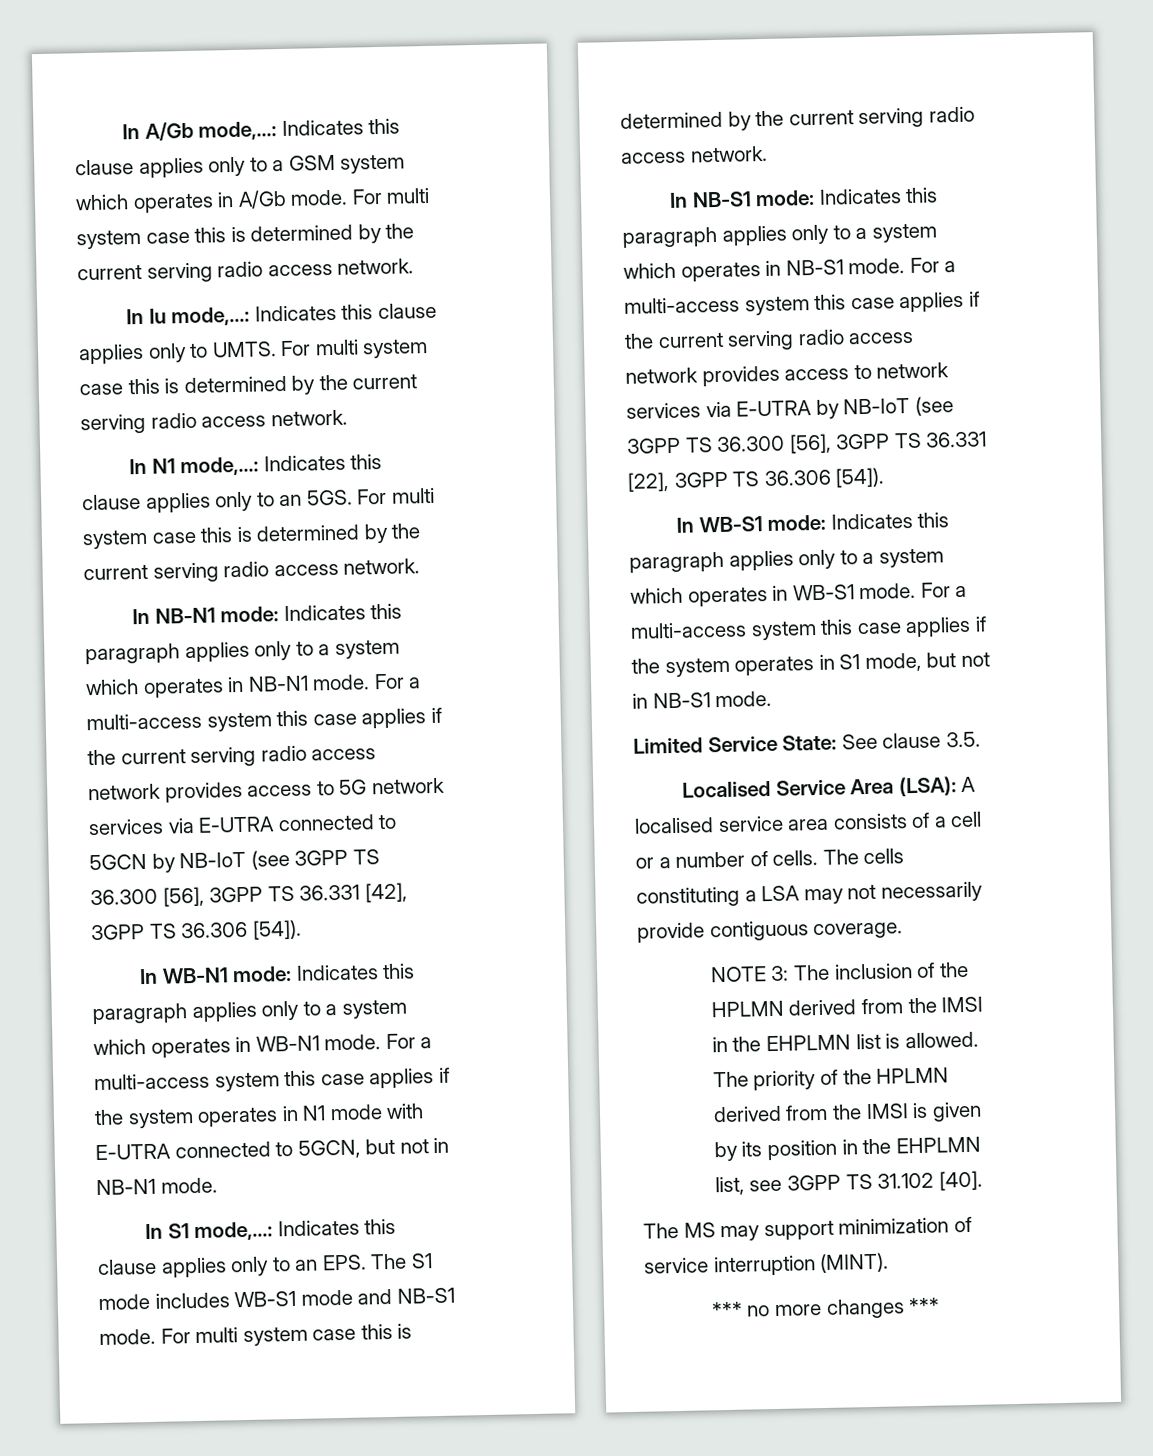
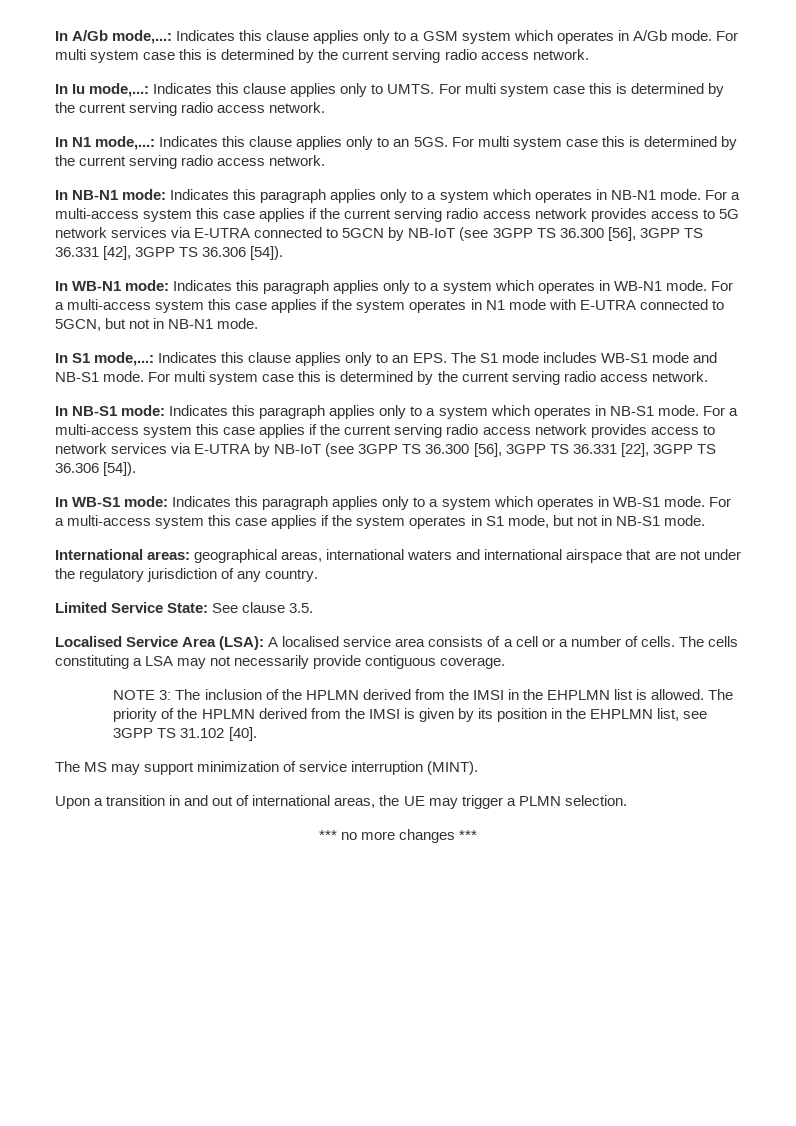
+ International areas: geographical areas, international waters and international airspace that are not under the regulatory jurisdiction of any country.
+ Upon a transition in and out of international areas, the UE may trigger a PLMN selection.

